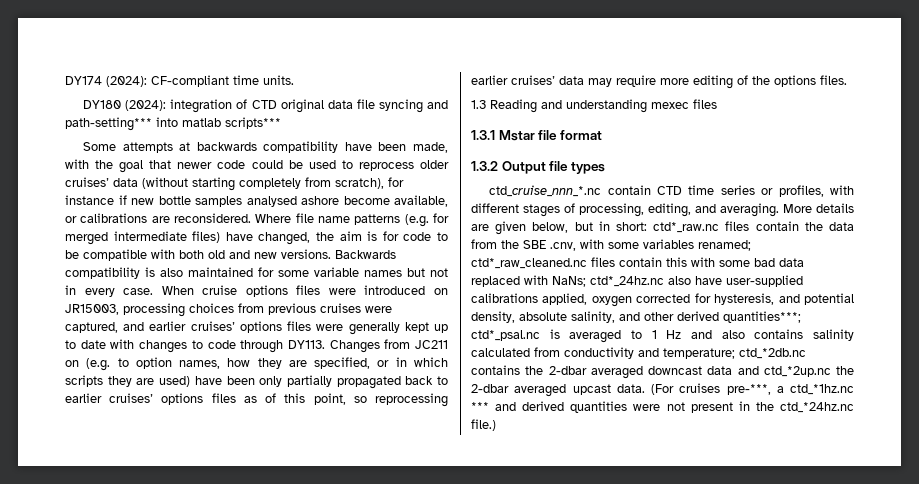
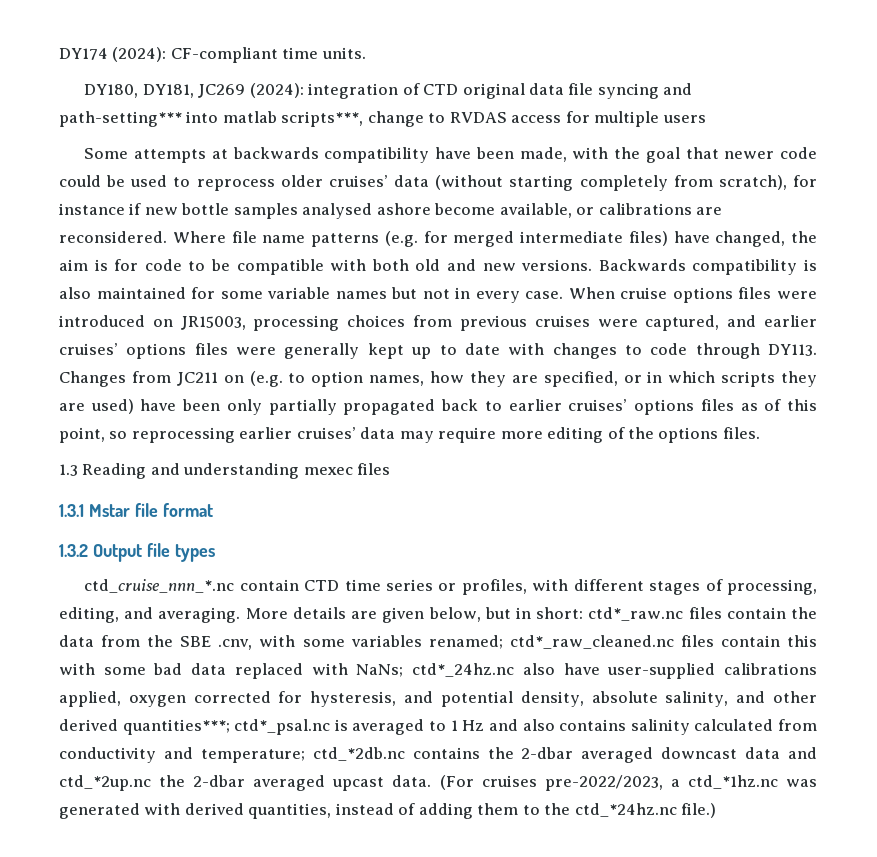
- DY180 (2024): integration of CTD original data file syncing and path-setting*** into matlab scripts***
+ DY180, DY181, JC269 (2024): integration of CTD original data file syncing and path-setting*** into matlab scripts***, change to RVDAS access for multiple users
- (For cruises pre-***, a ctd_*1hz.nc *** and derived quantities were not present in the ctd_*24hz.nc file.)
+ (For cruises pre-2022/2023, a ctd_*1hz.nc was generated with derived quantities, instead of adding them to the ctd_*24hz.nc file.)

